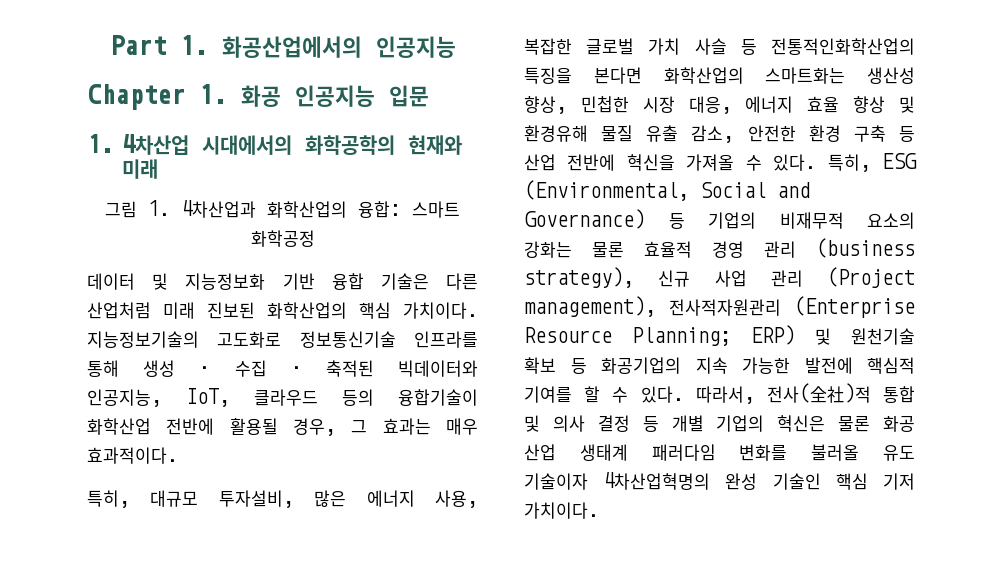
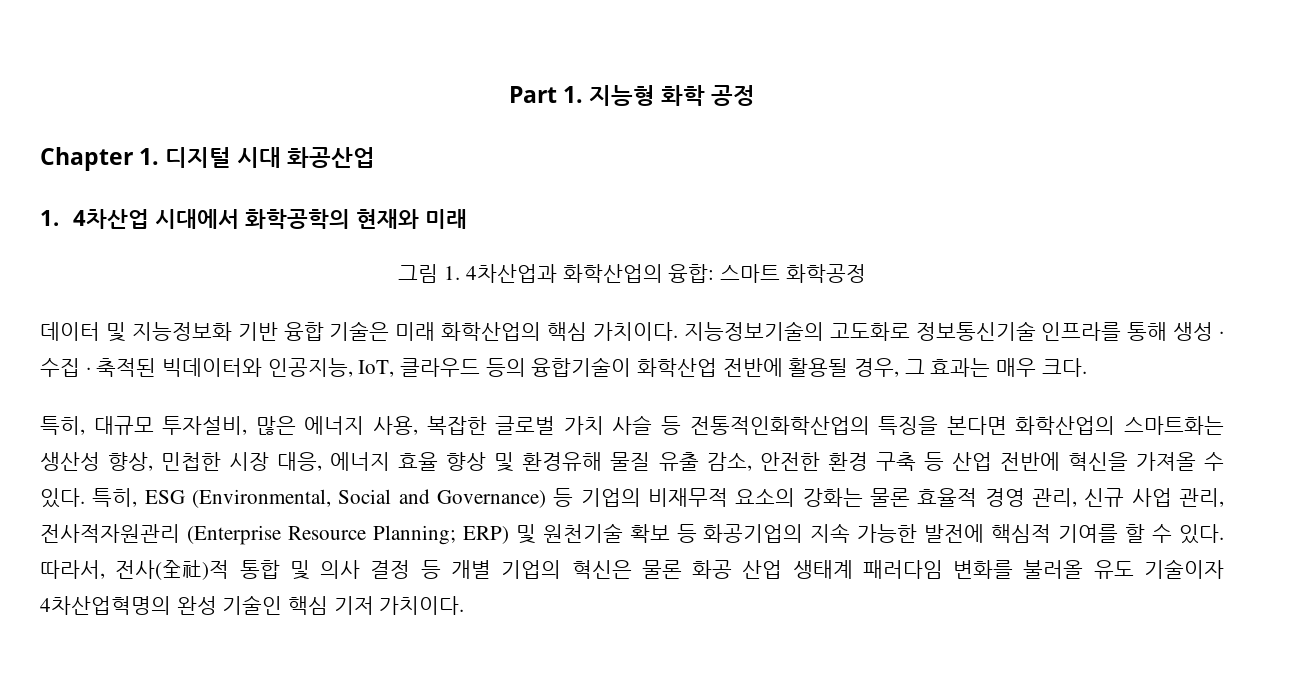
- Part 1. 화공산업에서의 인공지능
+ Part 1. 지능형 화학 공정
- Chapter 1. 화공 인공지능 입문
+ Chapter 1. 디지털 시대 화공산업
- 1. 4차산업 시대에서의 화학공학의 현재와 미래
+ 1. 4차산업 시대에서 화학공학의 현재와 미래
- 데이터 및 지능정보화 기반 융합 기술은 다른 산업처럼 미래 진보된 화학산업의 핵심 가치이다.
+ 데이터 및 지능정보화 기반 융합 기술은 미래 화학산업의 핵심 가치이다.
- 지능정보기술의 고도화로 정보통신기술 인프라를 통해 생성 · 수집 · 축적된 빅데이터와 인공지능, IoT, 클라우드 등의 융합기술이 화학산업 전반에 활용될 경우, 그 효과는 매우 효과적이다.
+ 지능정보기술의 고도화로 정보통신기술 인프라를 통해 생성 · 수집 · 축적된 빅데이터와 인공지능, IoT, 클라우드 등의 융합기술이 화학산업 전반에 활용될 경우, 그 효과는 매우 크다.
- 특히, ESG (Environmental, Social and Governance) 등 기업의 비재무적 요소의 강화는 물론 효율적 경영 관리 (business strategy), 신규 사업 관리 (Project management), 전사적자원관리 (Enterprise Resource Planning; ERP) 및 원천기술 확보 등 화공기업의 지속 가능한 발전에 핵심적 기여를 할 수 있다.
+ 특히, ESG (Environmental, Social and Governance) 등 기업의 비재무적 요소의 강화는 물론 효율적 경영 관리, 신규 사업 관리, 전사적자원관리 (Enterprise Resource Planning; ERP) 및 원천기술 확보 등 화공기업의 지속 가능한 발전에 핵심적 기여를 할 수 있다.

